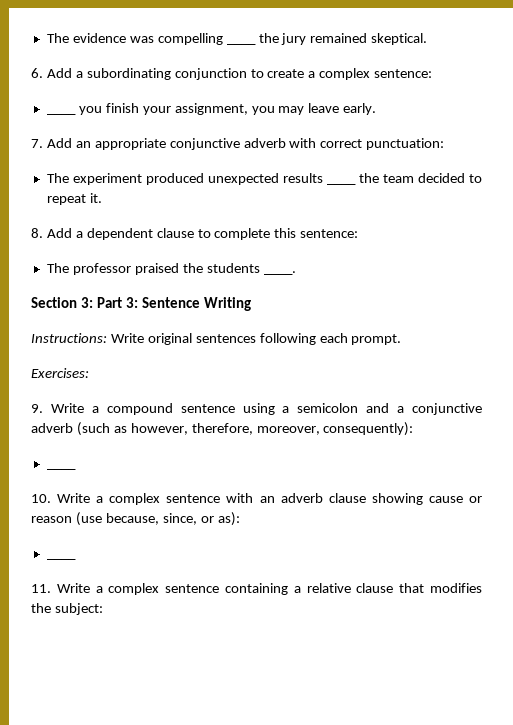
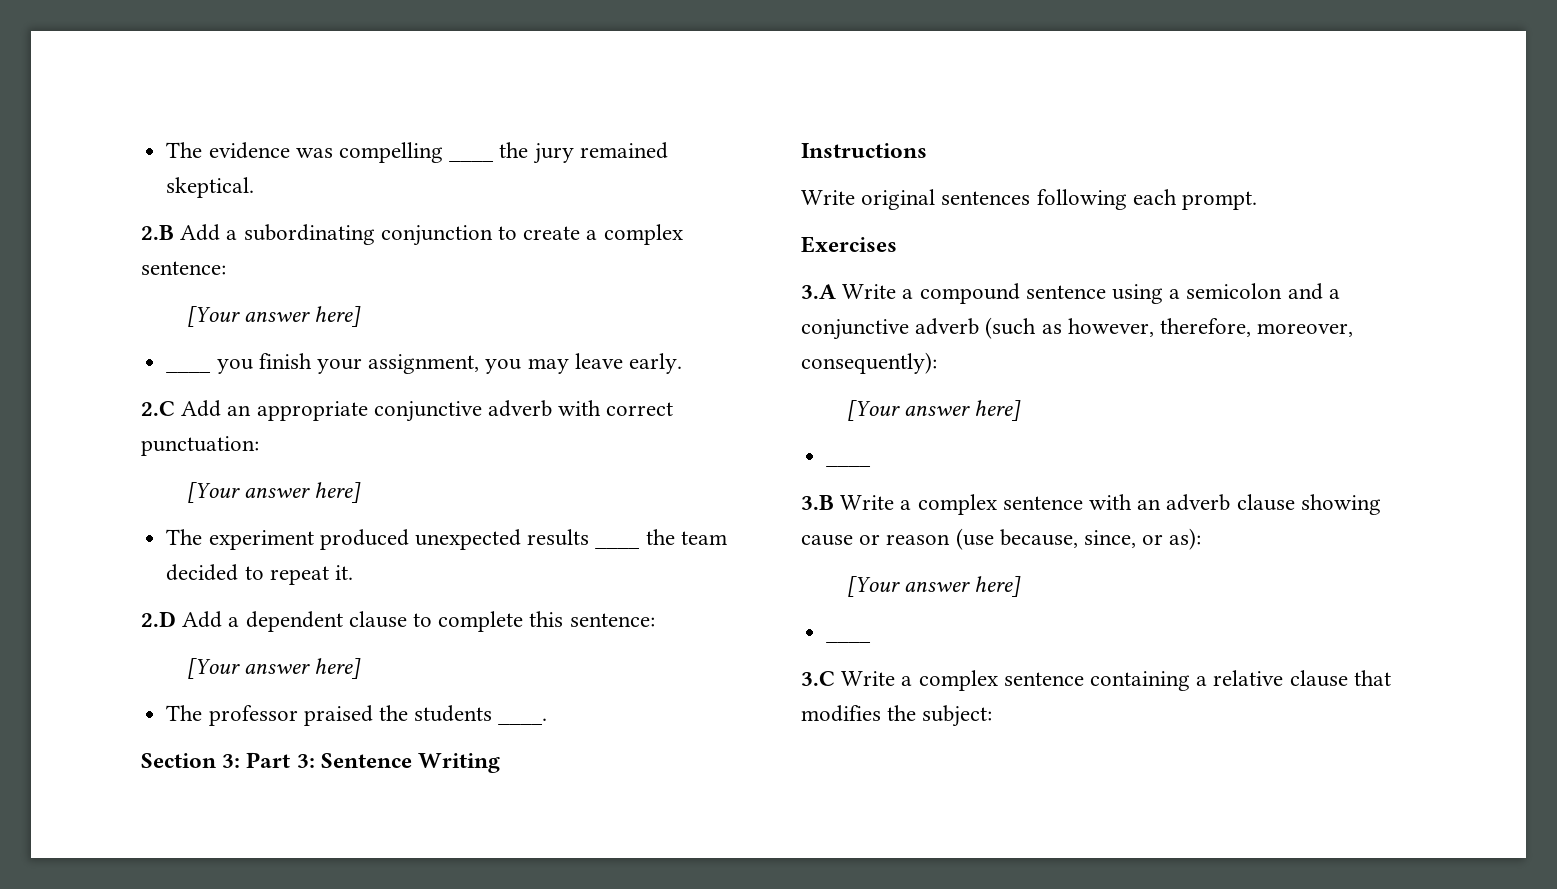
- 6. Add a subordinating conjunction to create a complex sentence:
+ 2.B Add a subordinating conjunction to create a complex sentence:
+ [Your answer here]
- 7. Add an appropriate conjunctive adverb with correct punctuation:
+ 2.C Add an appropriate conjunctive adverb with correct punctuation:
+ [Your answer here]
- 8. Add a dependent clause to complete this sentence:
+ 2.D Add a dependent clause to complete this sentence:
+ [Your answer here]
- Instructions: Write original sentences following each prompt.
+ Instructions
+ Write original sentences following each prompt.
- Exercises:
- 9. Write a compound sentence using a semicolon and a conjunctive adverb (such as however, therefore, moreover, consequently):
+ Exercises
+ 3.A Write a compound sentence using a semicolon and a conjunctive adverb (such as however, therefore, moreover, consequently):
+ [Your answer here]
  ____
- 10. Write a complex sentence with an adverb clause showing cause or reason (use because, since, or as):
+ 3.B Write a complex sentence with an adverb clause showing cause or reason (use because, since, or as):
+ [Your answer here]
  ____
- 11. Write a complex sentence containing a relative clause that modifies the subject:
+ 3.C Write a complex sentence containing a relative clause that modifies the subject:

